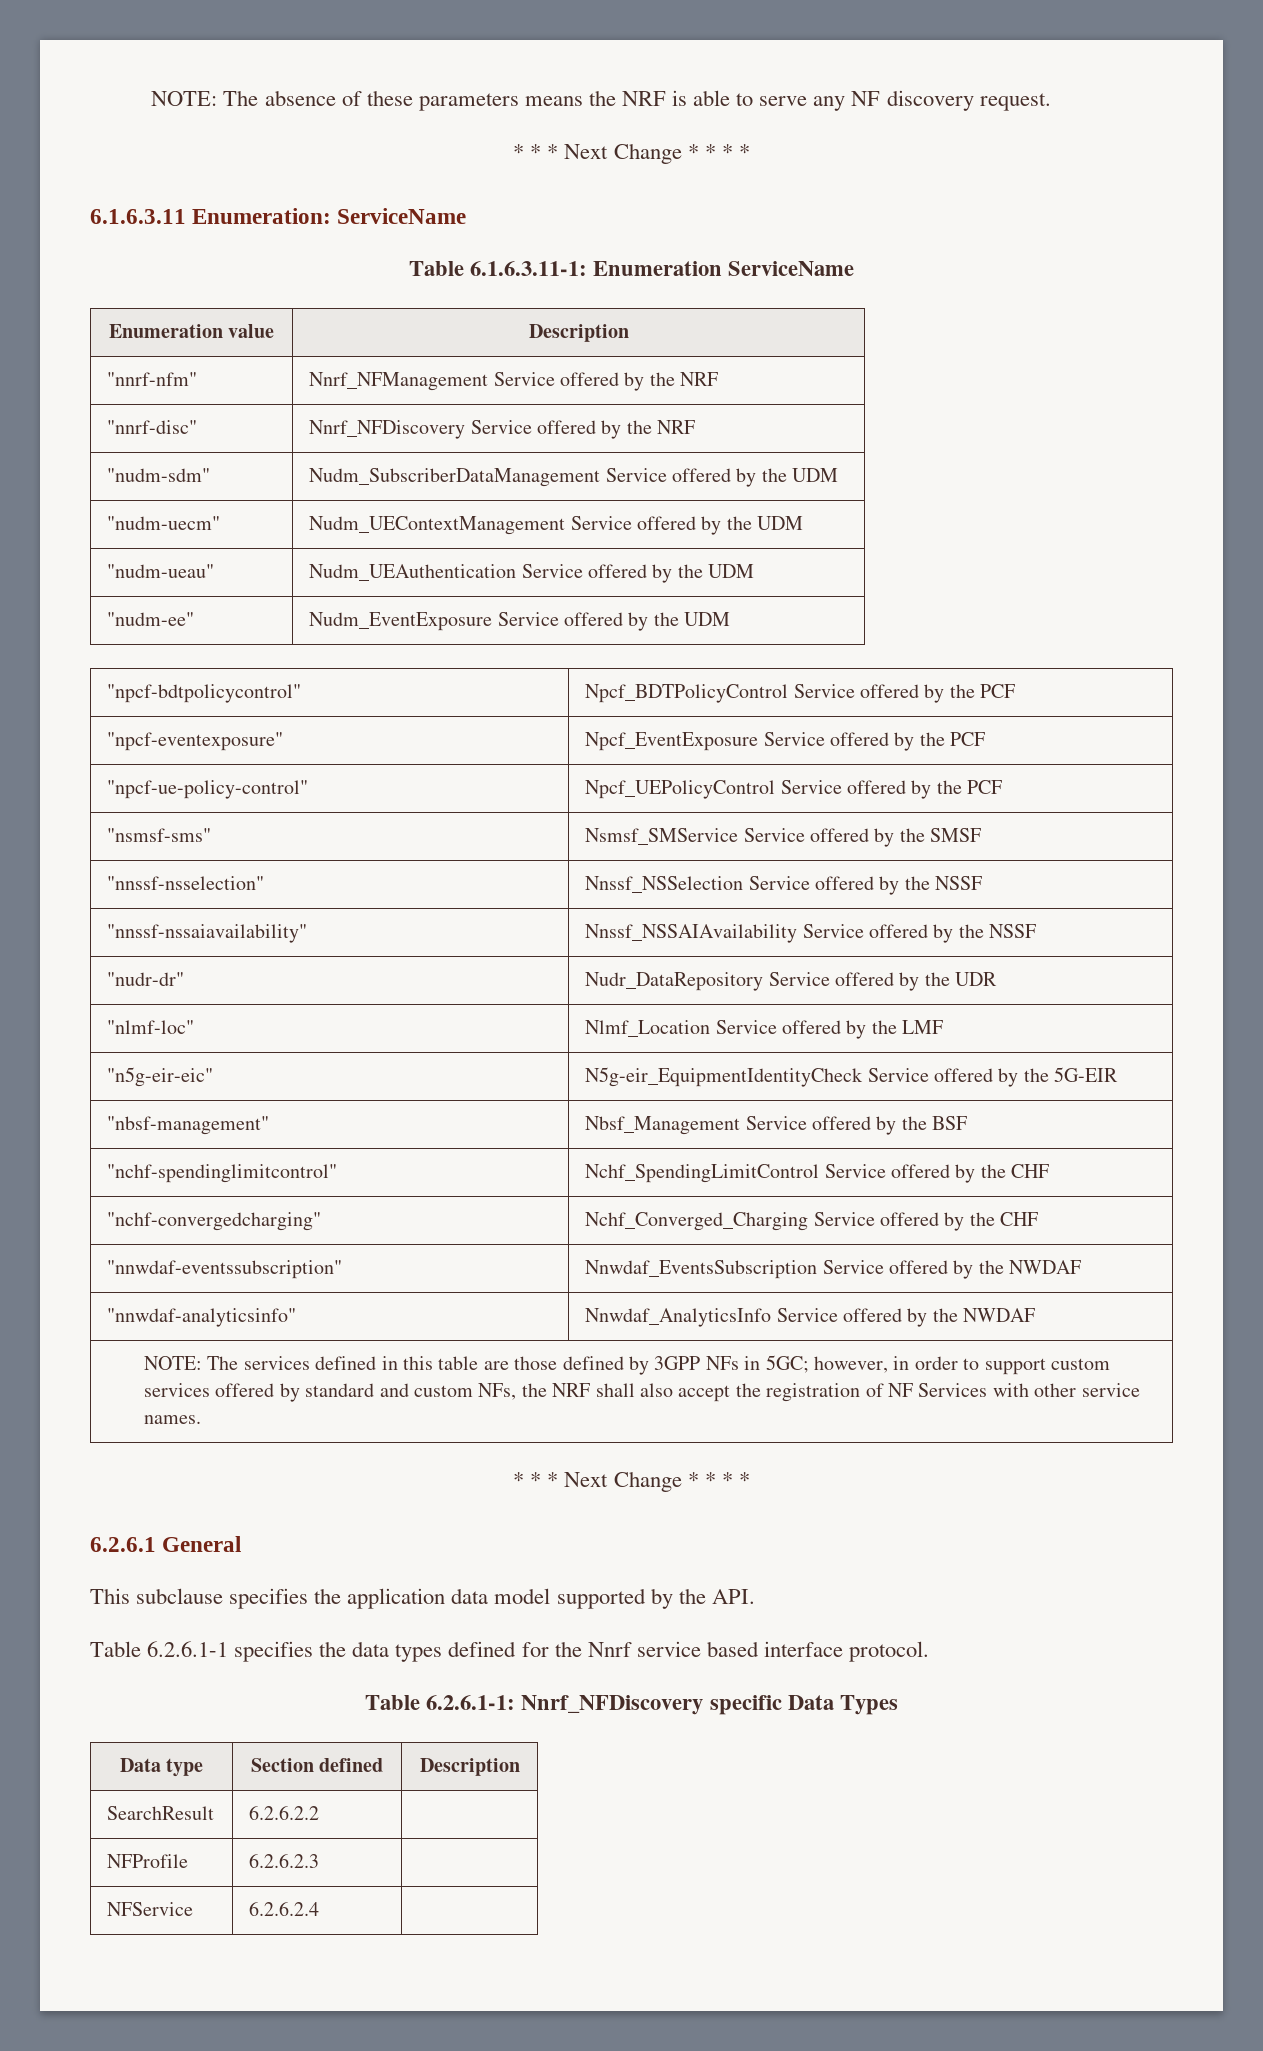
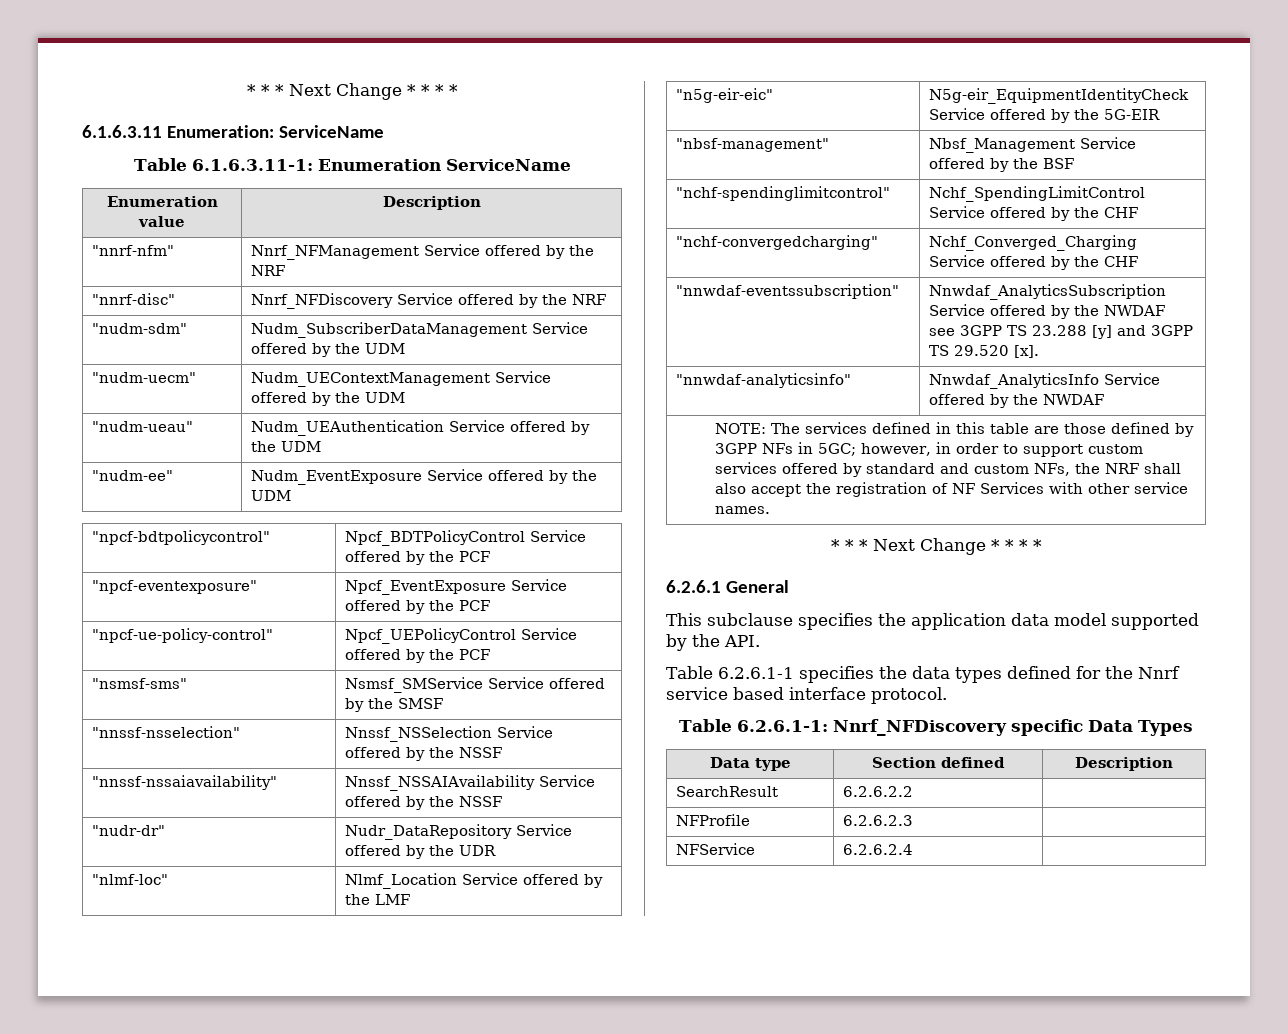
- NOTE: The absence of these parameters means the NRF is able to serve any NF discovery request.
- "nnwdaf-eventssubscription" | Nnwdaf_EventsSubscription Service offered by the NWDAF
+ "nnwdaf-eventssubscription" | Nnwdaf_AnalyticsSubscription Service offered by the NWDAF see 3GPP TS 23.288 [y] and 3GPP TS 29.520 [x].

